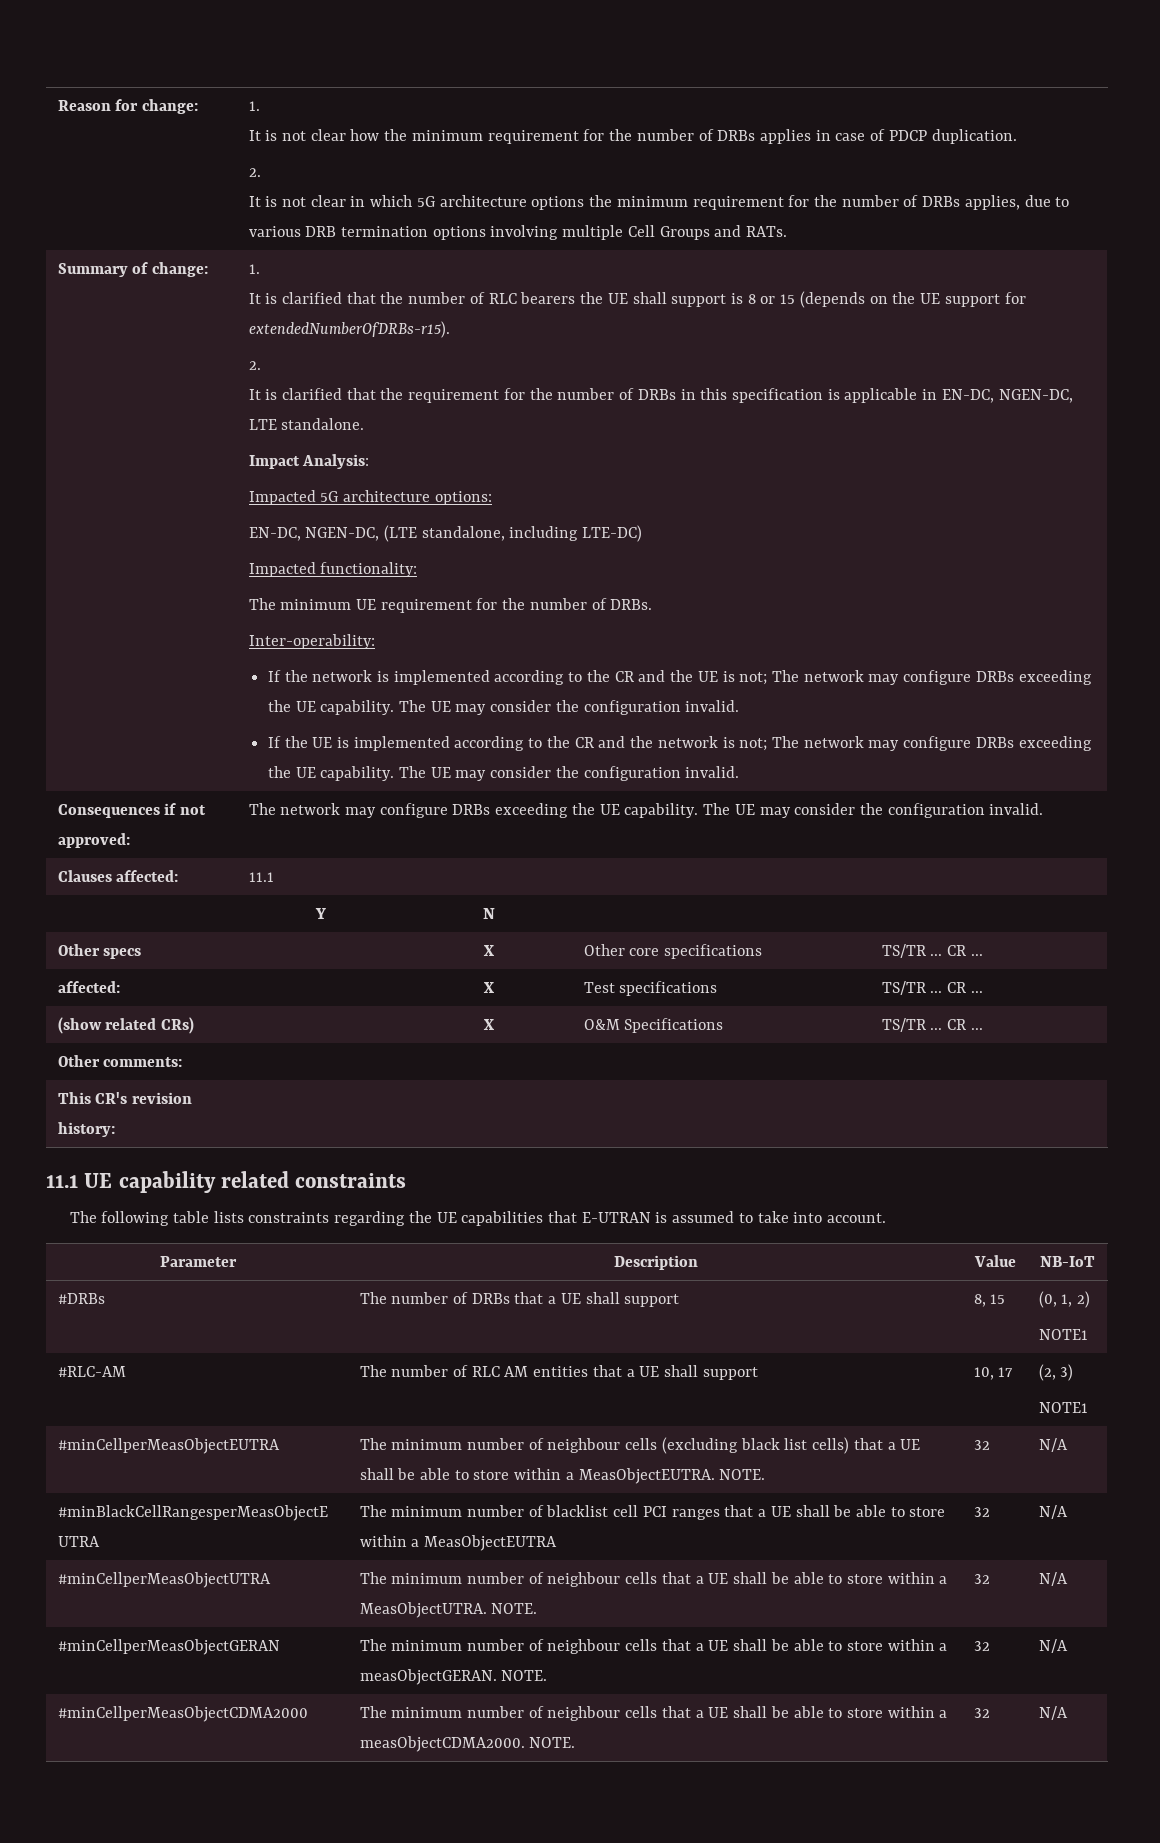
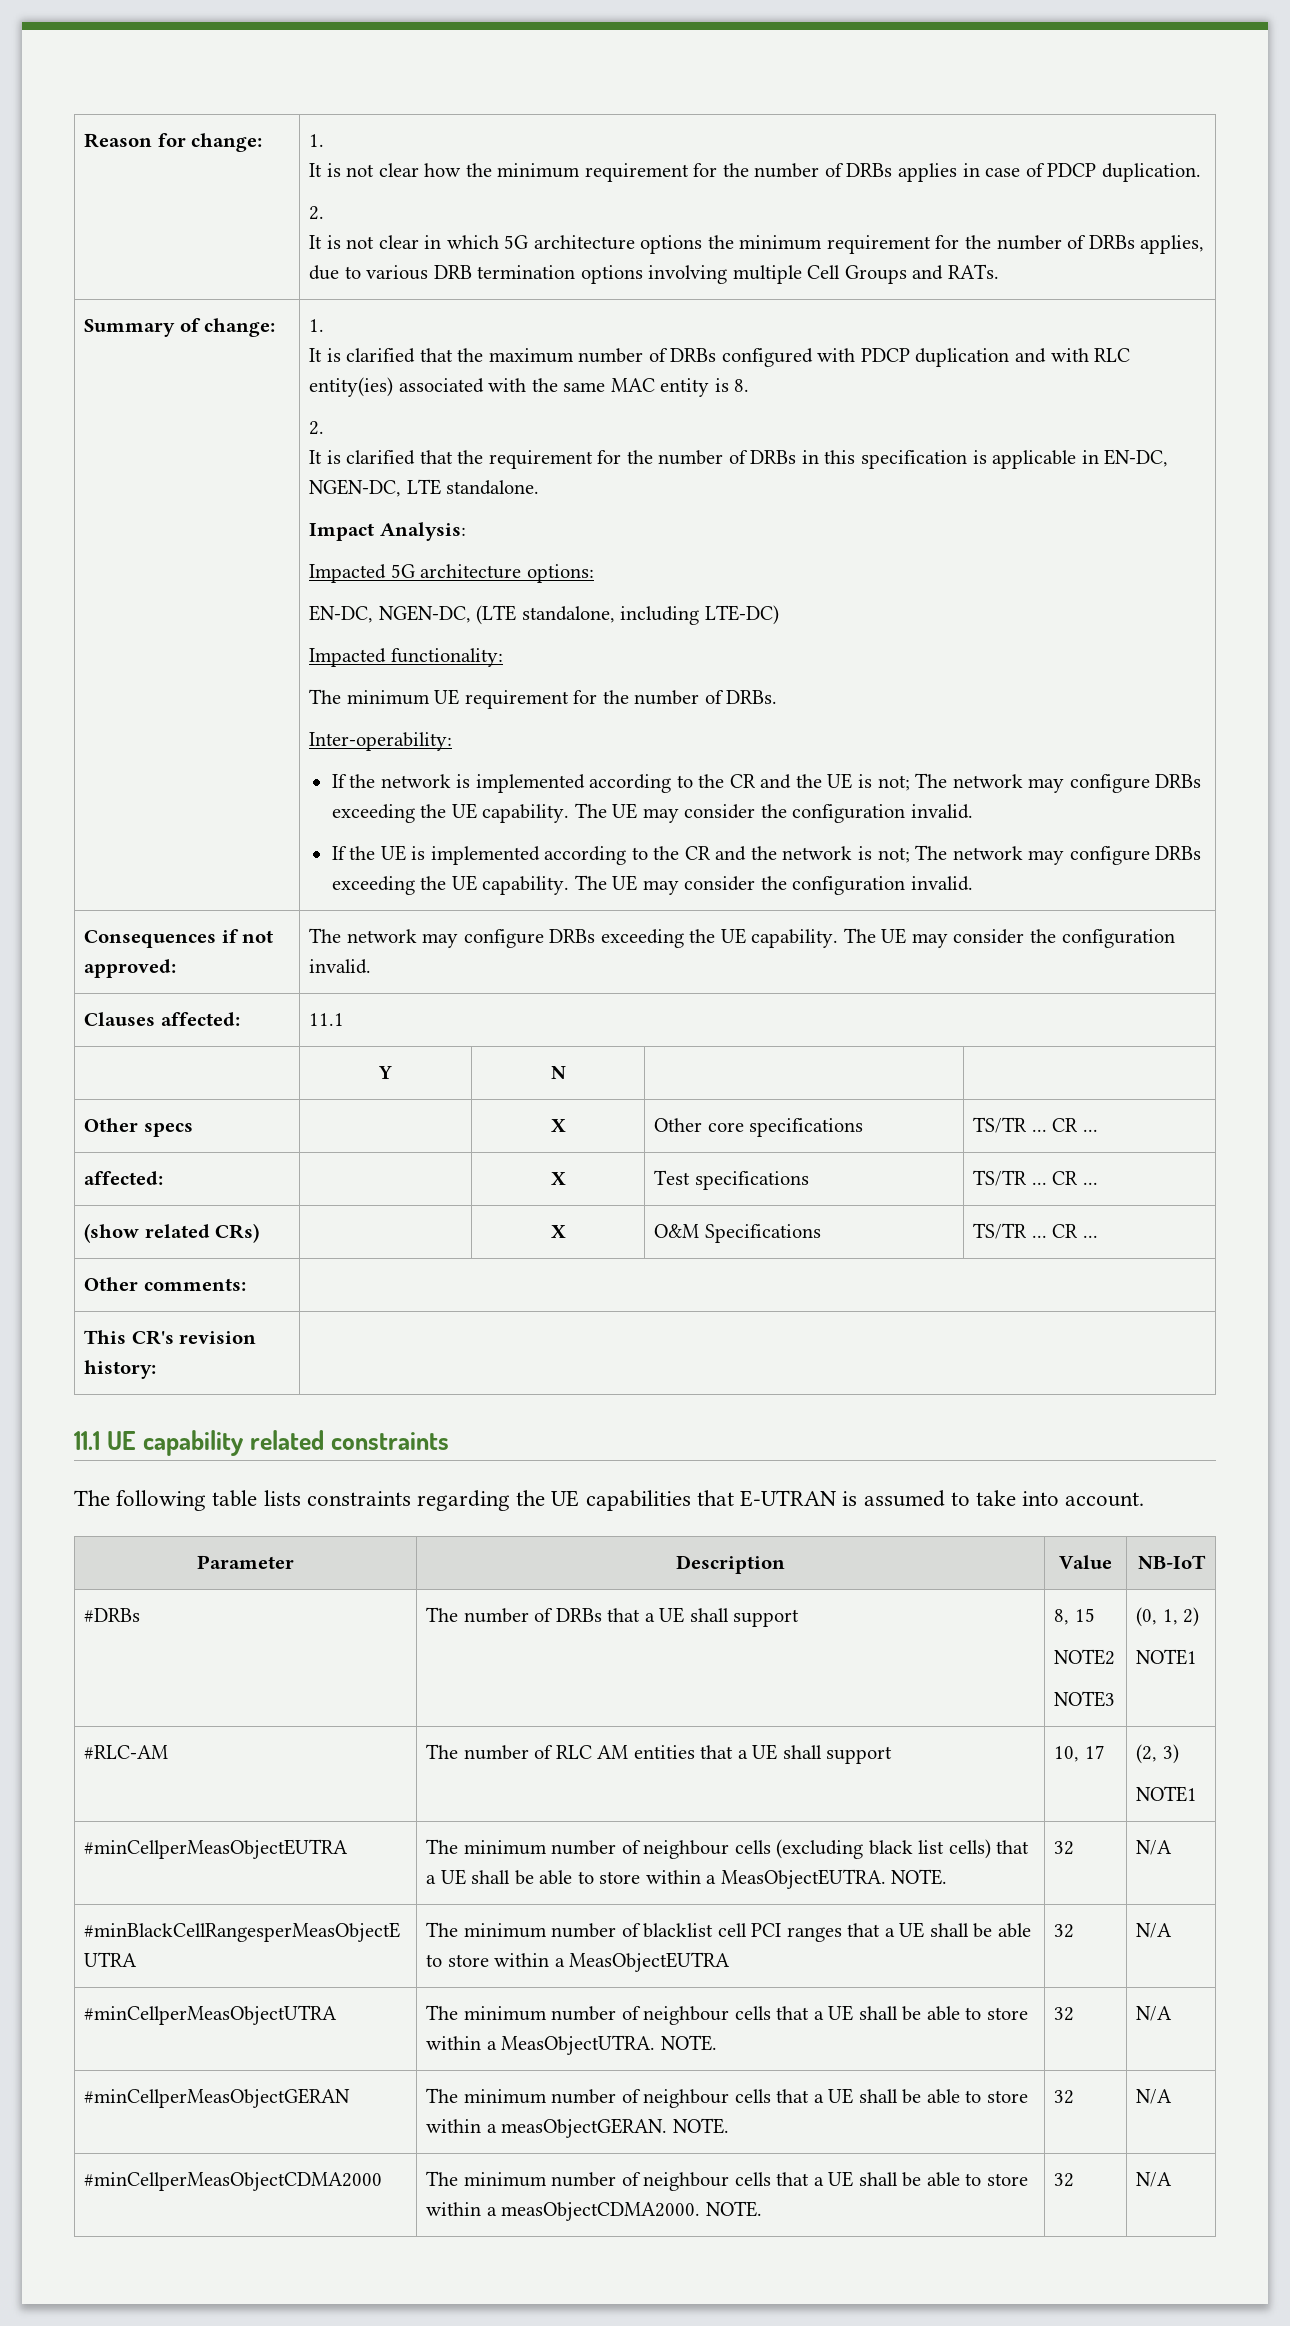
- It is clarified that the number of RLC bearers the UE shall support is 8 or 15 (depends on the UE support for extendedNumberOfDRBs-r15).
+ It is clarified that the maximum number of DRBs configured with PDCP duplication and with RLC entity(ies) associated with the same MAC entity is 8.
- #DRBs | The number of DRBs that a UE shall support | 8, 15 | (0, 1, 2)
+ #DRBs | The number of DRBs that a UE shall support | 8, 15
+ NOTE2
+ NOTE3 | (0, 1, 2)

